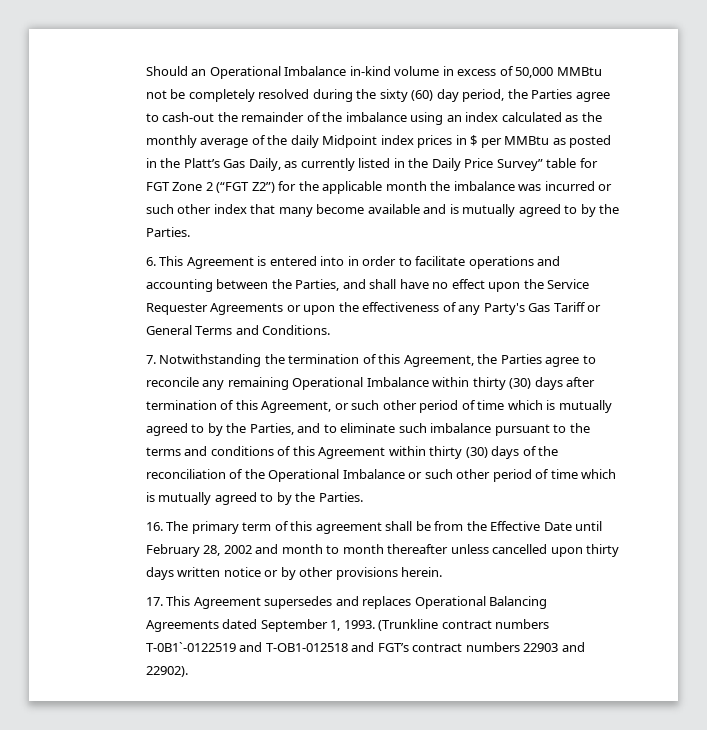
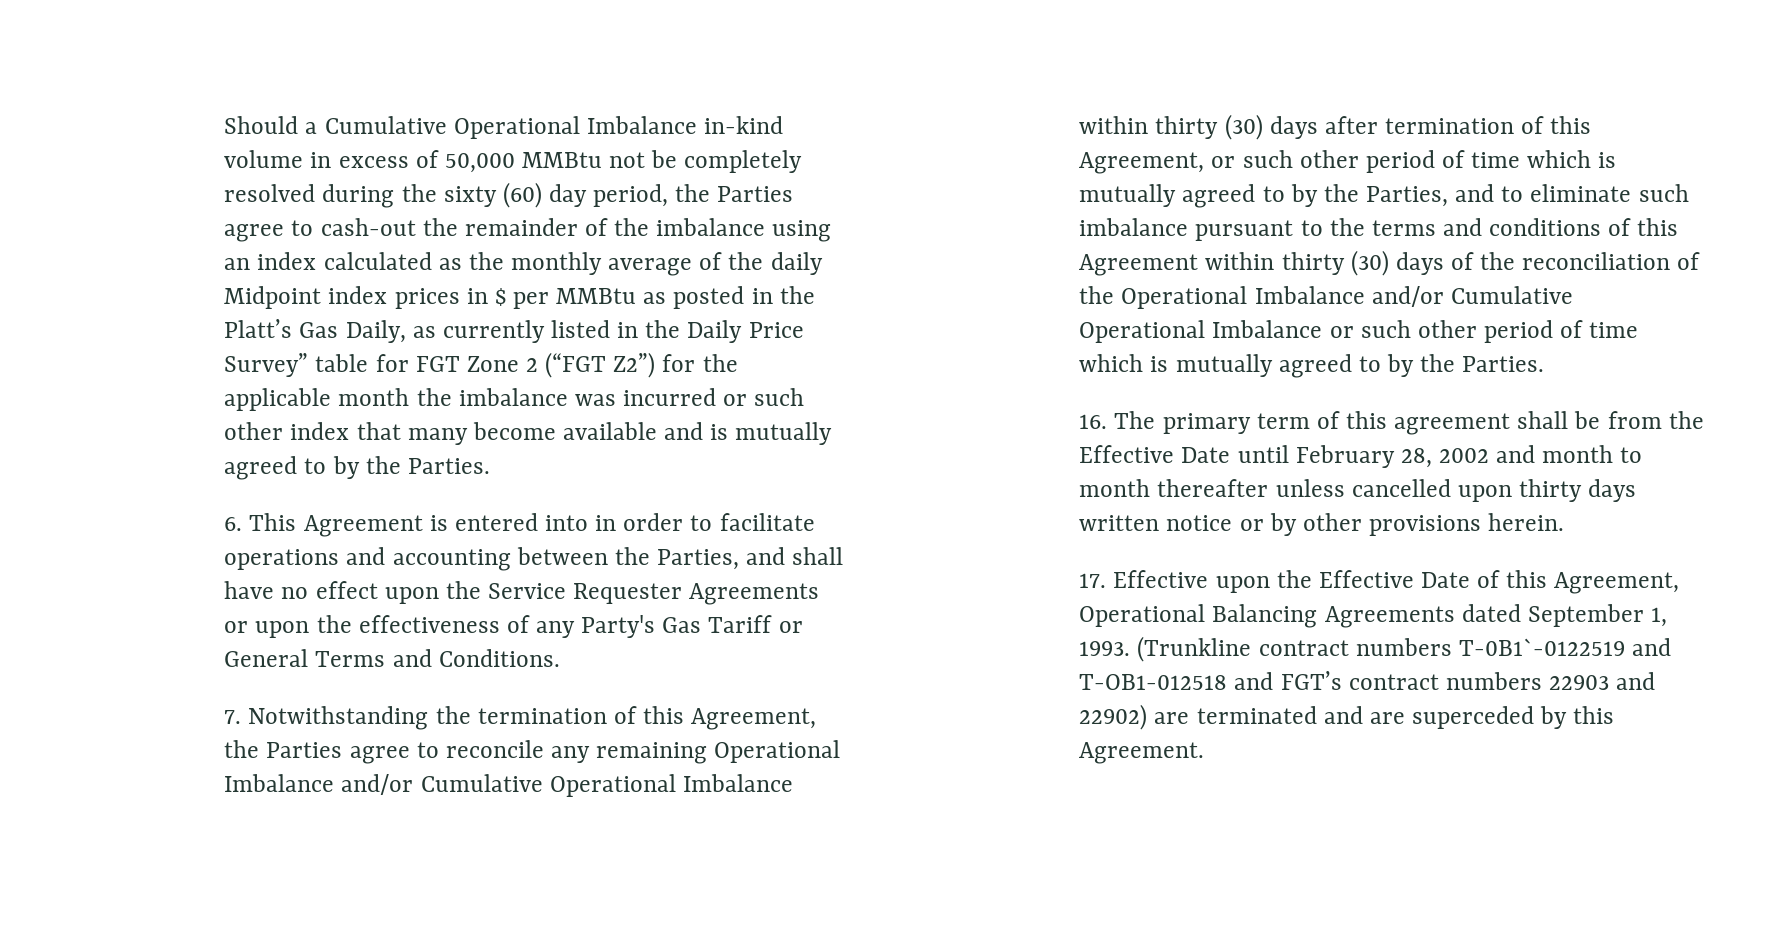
- Should an Operational Imbalance in-kind volume in excess of 50,000 MMBtu not be completely resolved during the sixty (60) day period, the Parties agree to cash-out the remainder of the imbalance using an index calculated as the monthly average of the daily Midpoint index prices in $ per MMBtu as posted in the Platt’s Gas Daily, as currently listed in the Daily Price Survey” table for FGT Zone 2 (“FGT Z2”) for the applicable month the imbalance was incurred or such other index that many become available and is mutually agreed to by the Parties.
+ Should a Cumulative Operational Imbalance in-kind volume in excess of 50,000 MMBtu not be completely resolved during the sixty (60) day period, the Parties agree to cash-out the remainder of the imbalance using an index calculated as the monthly average of the daily Midpoint index prices in $ per MMBtu as posted in the Platt’s Gas Daily, as currently listed in the Daily Price Survey” table for FGT Zone 2 (“FGT Z2”) for the applicable month the imbalance was incurred or such other index that many become available and is mutually agreed to by the Parties.
- 7. Notwithstanding the termination of this Agreement, the Parties agree to reconcile any remaining Operational Imbalance within thirty (30) days after termination of this Agreement, or such other period of time which is mutually agreed to by the Parties, and to eliminate such imbalance pursuant to the terms and conditions of this Agreement within thirty (30) days of the reconciliation of the Operational Imbalance or such other period of time which is mutually agreed to by the Parties.
+ 7. Notwithstanding the termination of this Agreement, the Parties agree to reconcile any remaining Operational Imbalance and/or Cumulative Operational Imbalance within thirty (30) days after termination of this Agreement, or such other period of time which is mutually agreed to by the Parties, and to eliminate such imbalance pursuant to the terms and conditions of this Agreement within thirty (30) days of the reconciliation of the Operational Imbalance and/or Cumulative Operational Imbalance or such other period of time which is mutually agreed to by the Parties.
- 17. This Agreement supersedes and replaces Operational Balancing Agreements dated September 1, 1993.
+ 17. Effective upon the Effective Date of this Agreement, Operational Balancing Agreements dated September 1, 1993.
- (Trunkline contract numbers T-0B1`-0122519 and T-OB1-012518 and FGT’s contract numbers 22903 and 22902).
+ (Trunkline contract numbers T-0B1`-0122519 and T-OB1-012518 and FGT’s contract numbers 22903 and 22902) are terminated and are superceded by this Agreement.

